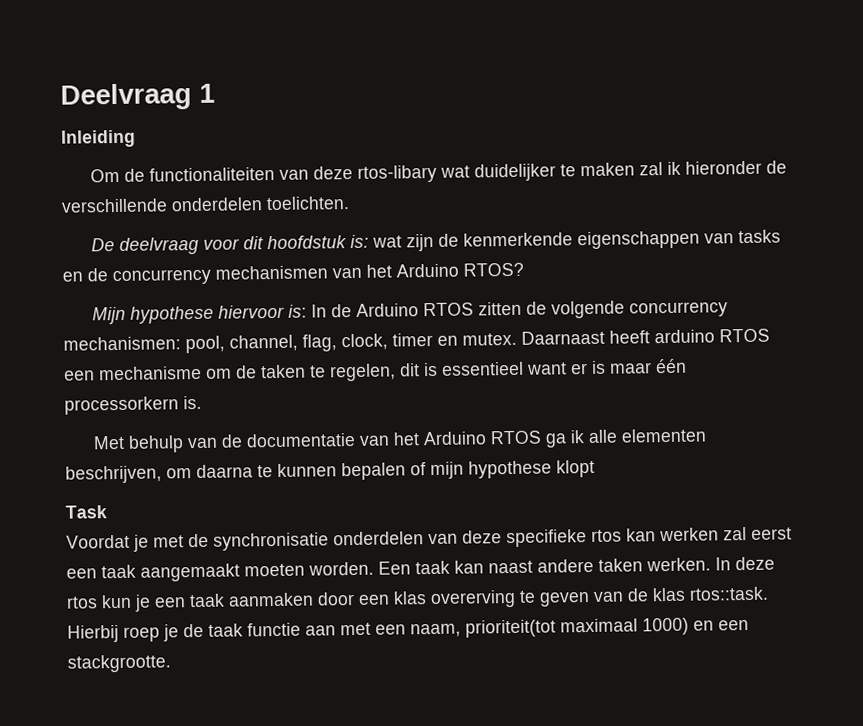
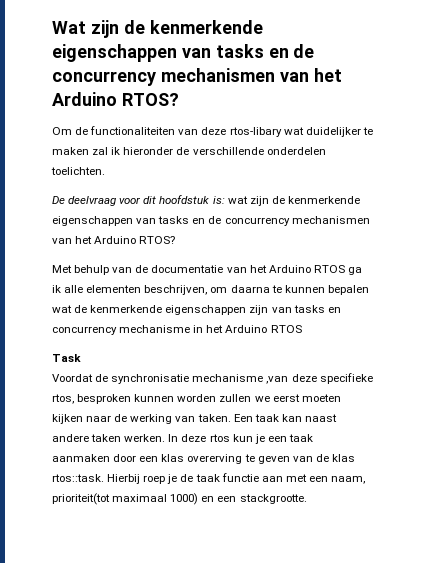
- Deelvraag 1
- Inleiding
+ Wat zijn de kenmerkende eigenschappen van tasks en de concurrency mechanismen van het Arduino RTOS?
- Mijn hypothese hiervoor is: In de Arduino RTOS zitten de volgende concurrency mechanismen: pool, channel, flag, clock, timer en mutex. Daarnaast heeft arduino RTOS een mechanisme om de taken te regelen, dit is essentieel want er is maar één processorkern is.
- Met behulp van de documentatie van het Arduino RTOS ga ik alle elementen beschrijven, om daarna te kunnen bepalen of mijn hypothese klopt
+ Met behulp van de documentatie van het Arduino RTOS ga ik alle elementen beschrijven, om daarna te kunnen bepalen wat de kenmerkende eigenschappen zijn van tasks en concurrency mechanisme in het Arduino RTOS
  Task
- Voordat je met de synchronisatie onderdelen van deze specifieke rtos kan werken zal eerst een taak aangemaakt moeten worden.
+ Voordat de synchronisatie mechanisme ,van deze specifieke rtos, besproken kunnen worden zullen we eerst moeten kijken naar de werking van taken.

